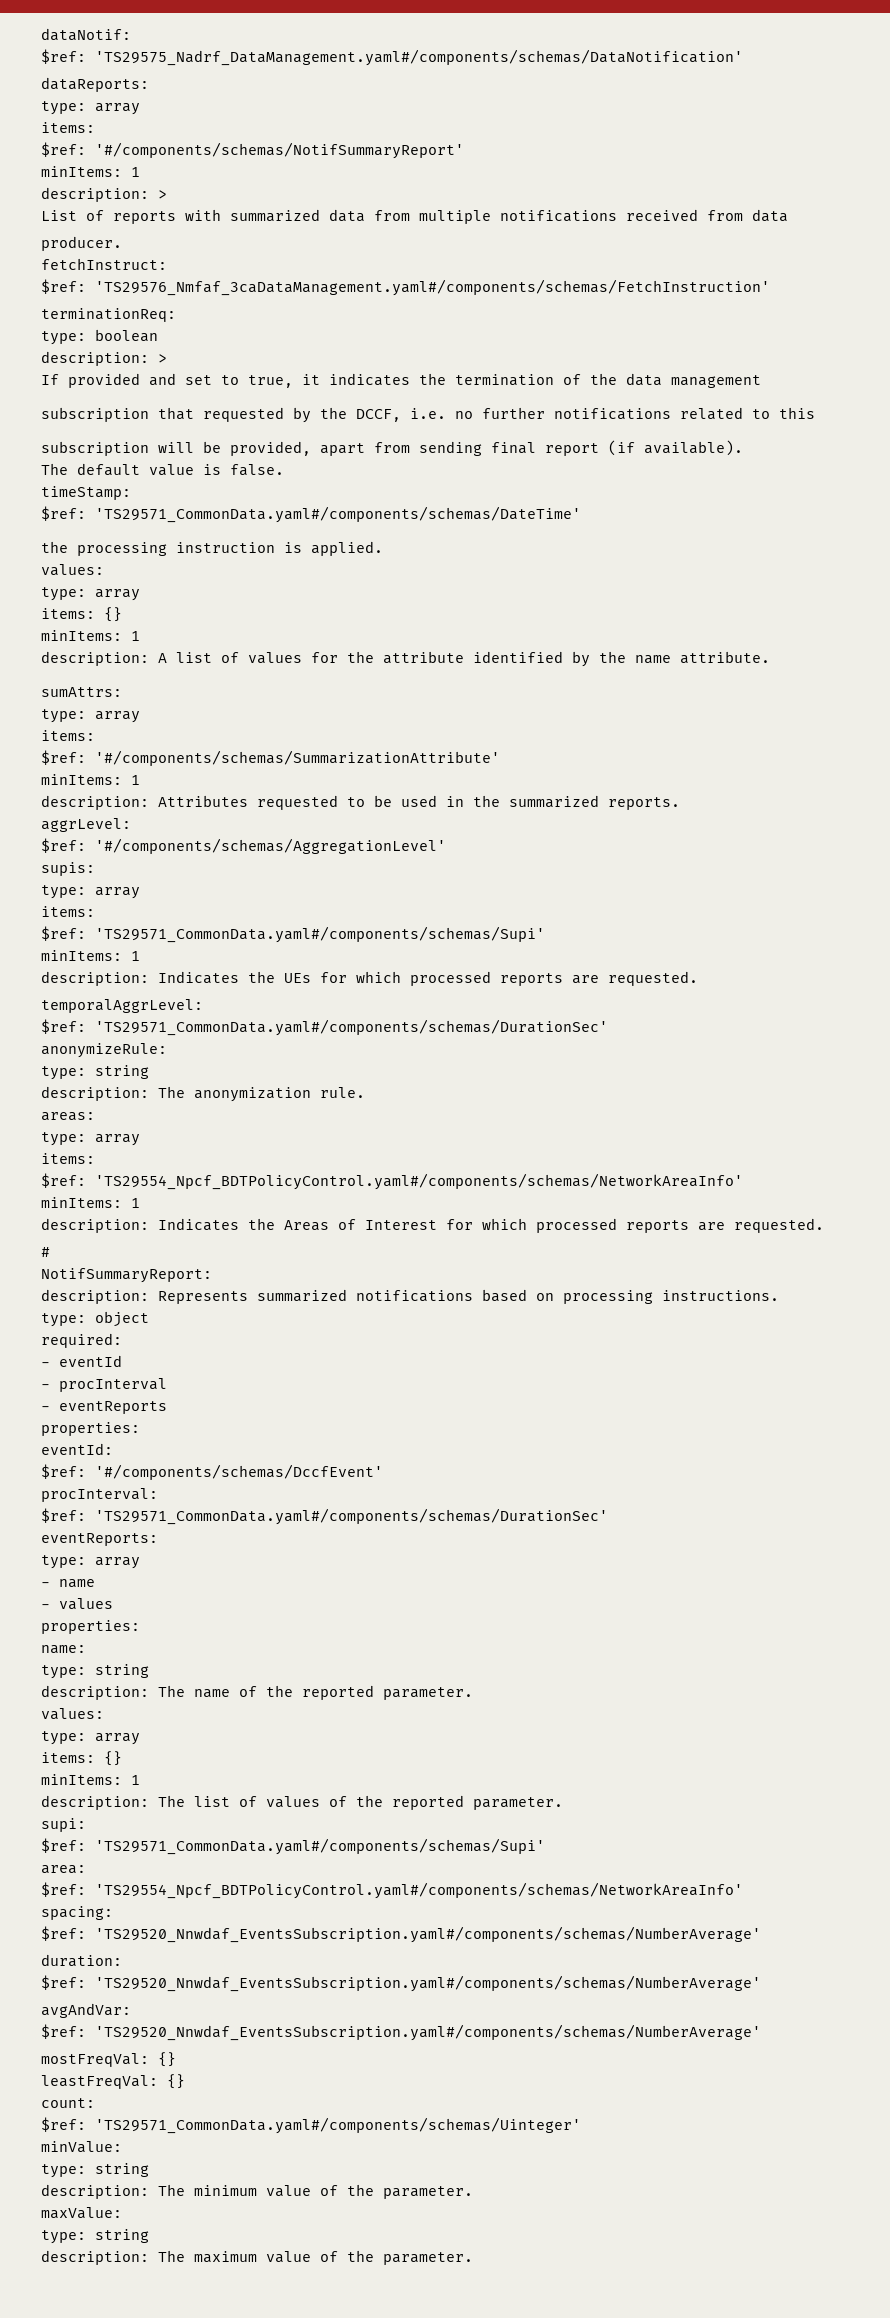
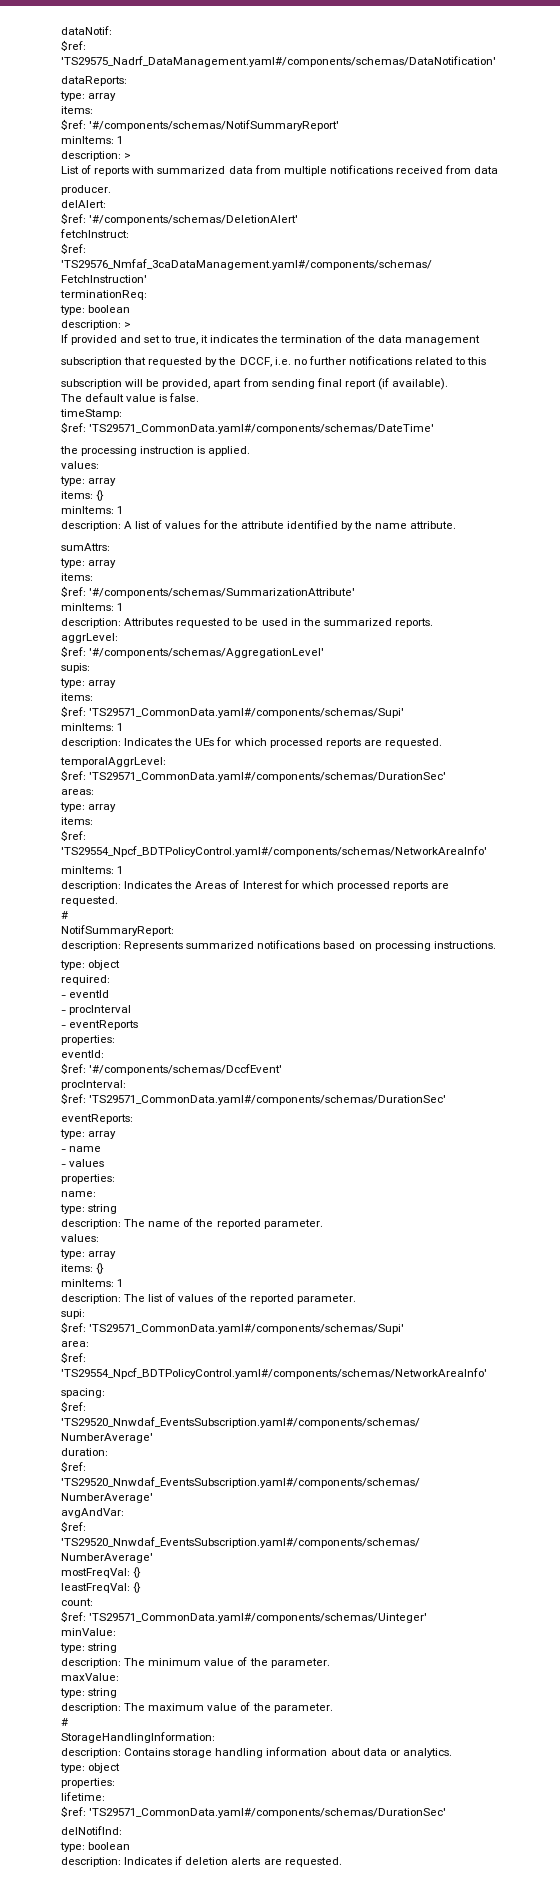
+ delAlert:
+ $ref: '#/components/schemas/DeletionAlert'
- anonymizeRule:
- type: string
- description: The anonymization rule.
  description: The maximum value of the parameter.
+ #
+ StorageHandlingInformation:
+ description: Contains storage handling information about data or analytics.
+ type: object
+ properties:
+ lifetime:
+ $ref: 'TS29571_CommonData.yaml#/components/schemas/DurationSec'
+ delNotifInd:
+ type: boolean
+ description: Indicates if deletion alerts are requested.

